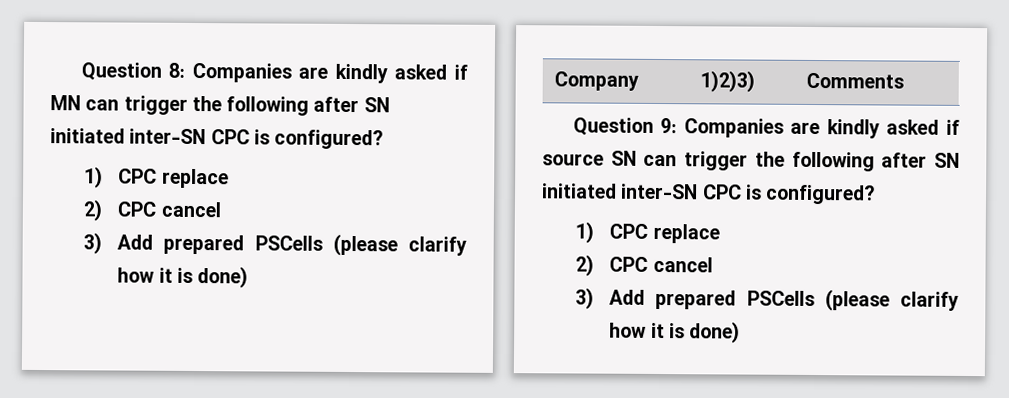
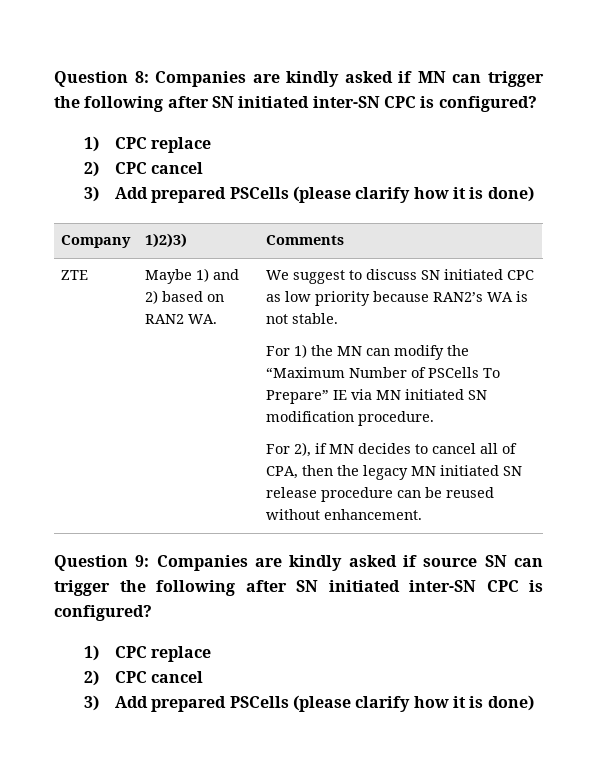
+ ZTE | Maybe 1) and 2) based on RAN2 WA. | We suggest to discuss SN initiated CPC as low priority because RAN2’s WA is not stable.
+ For 1) the MN can modify the “Maximum Number of PSCells To Prepare” IE via MN initiated SN modification procedure.
+ For 2), if MN decides to cancel all of CPA, then the legacy MN initiated SN release procedure can be reused without enhancement.

